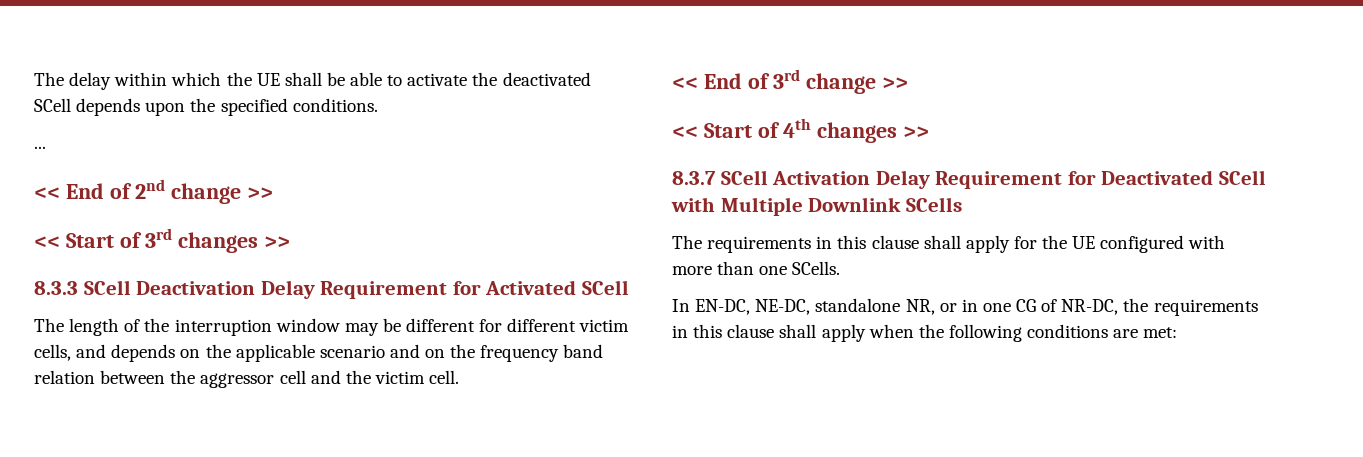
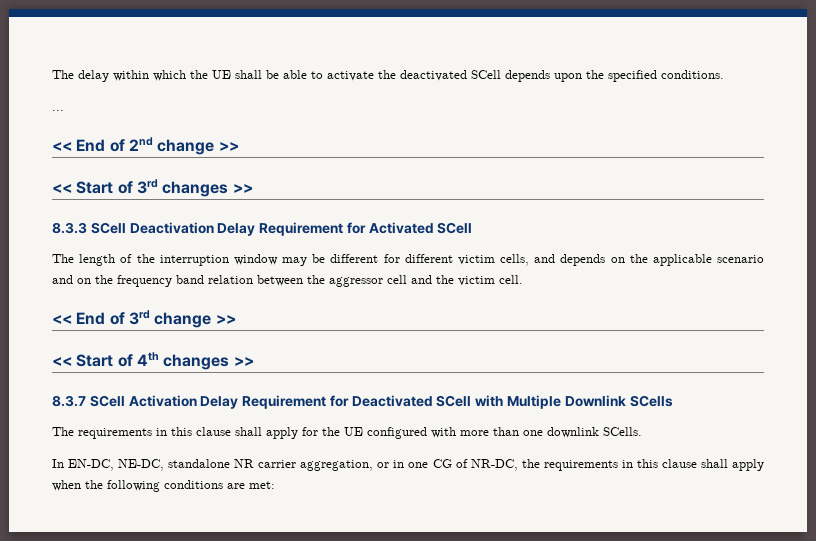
- The requirements in this clause shall apply for the UE configured with more than one SCells.
+ The requirements in this clause shall apply for the UE configured with more than one downlink SCells.
- In EN-DC, NE-DC, standalone NR, or in one CG of NR-DC, the requirements in this clause shall apply when the following conditions are met:
+ In EN-DC, NE-DC, standalone NR carrier aggregation, or in one CG of NR-DC, the requirements in this clause shall apply when the following conditions are met:

